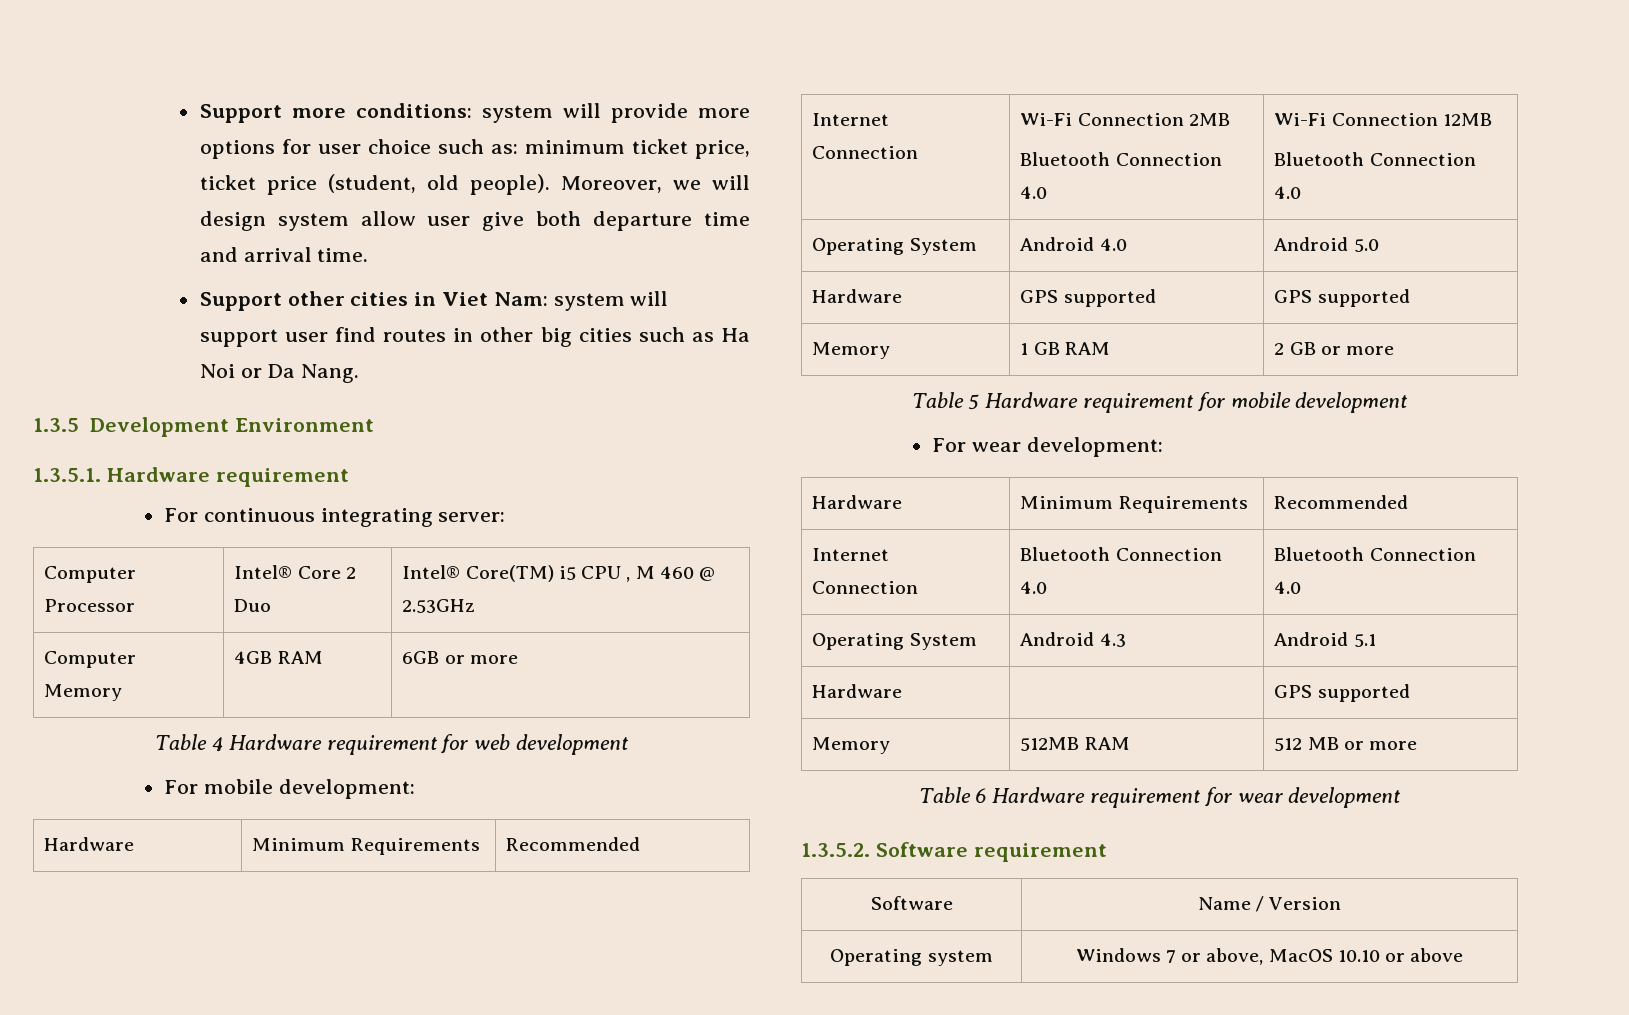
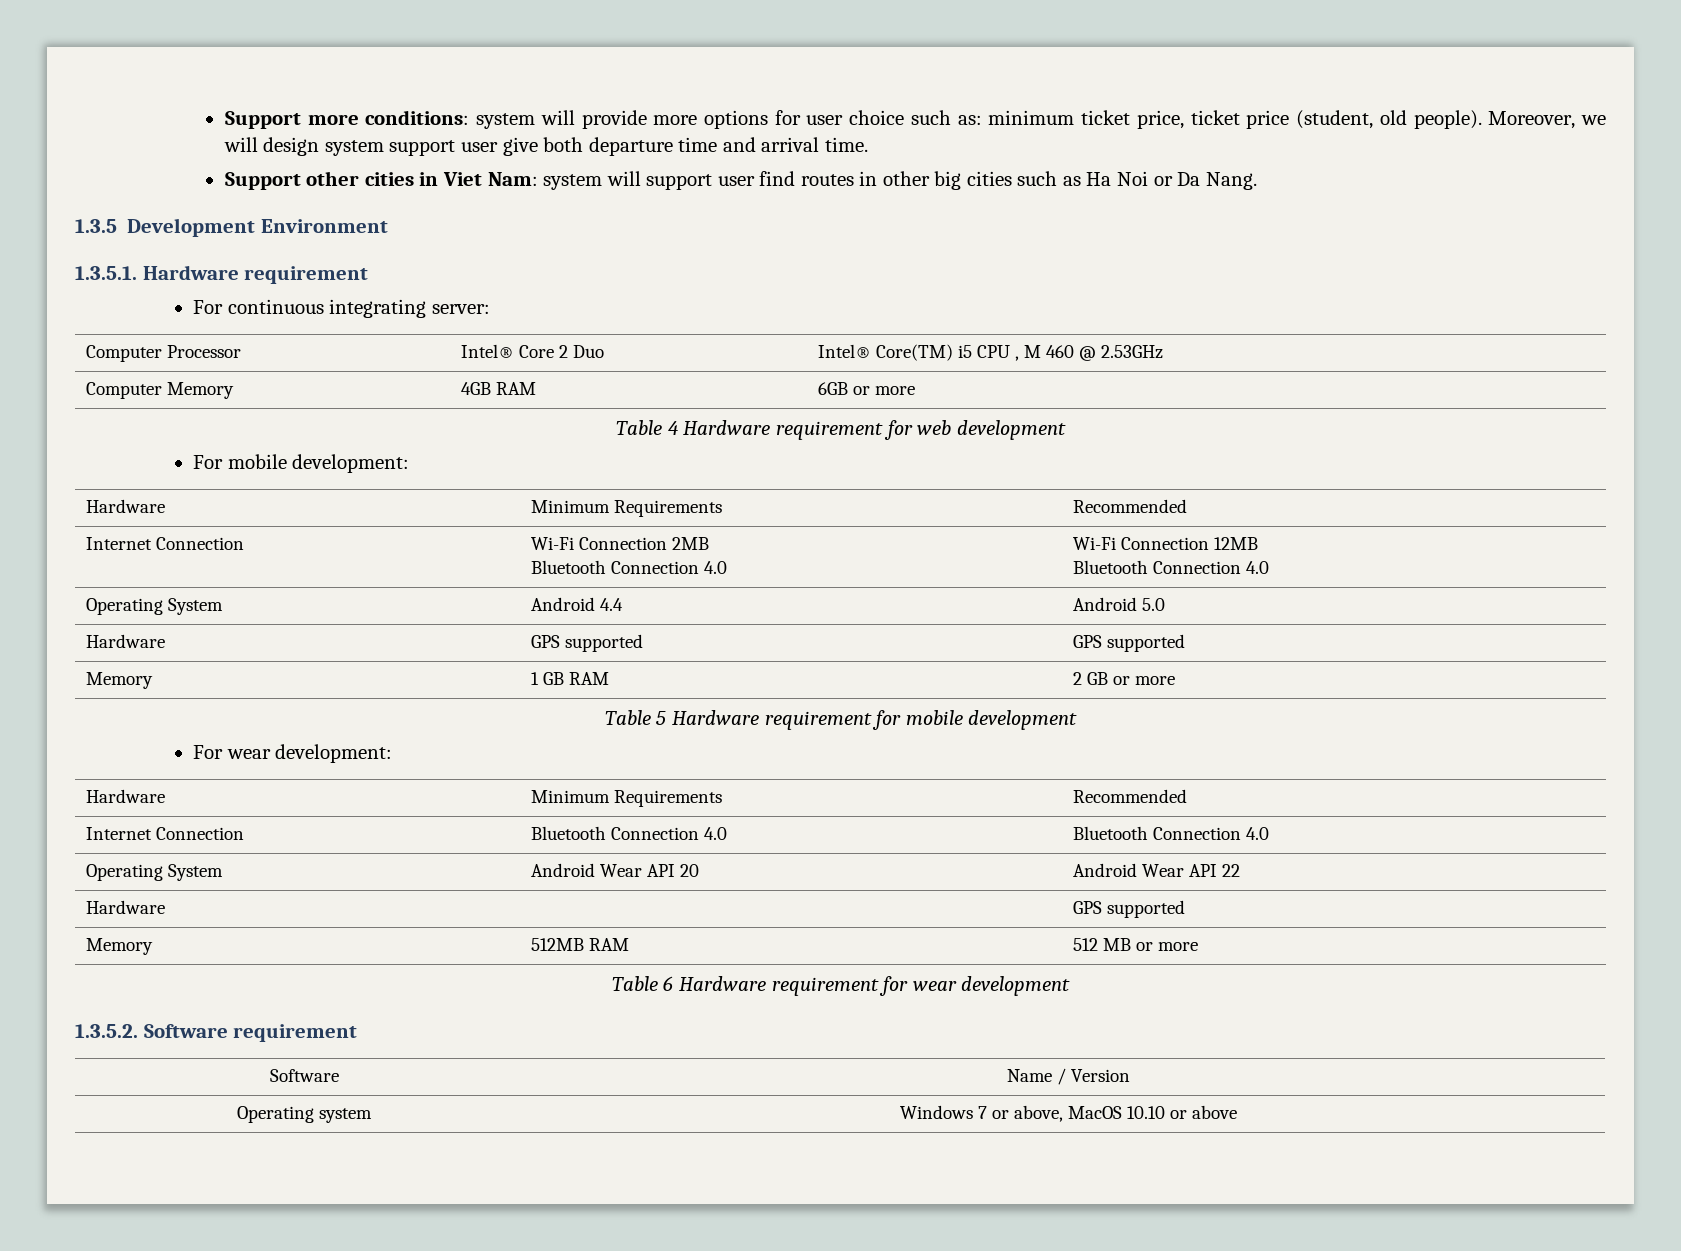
- Moreover, we will design system allow user give both departure time and arrival time.
+ Moreover, we will design system support user give both departure time and arrival time.
- Operating System | Android 4.0 | Android 5.0
+ Operating System | Android 4.4 | Android 5.0
- Operating System | Android 4.3 | Android 5.1
+ Operating System | Android Wear API 20 | Android Wear API 22

